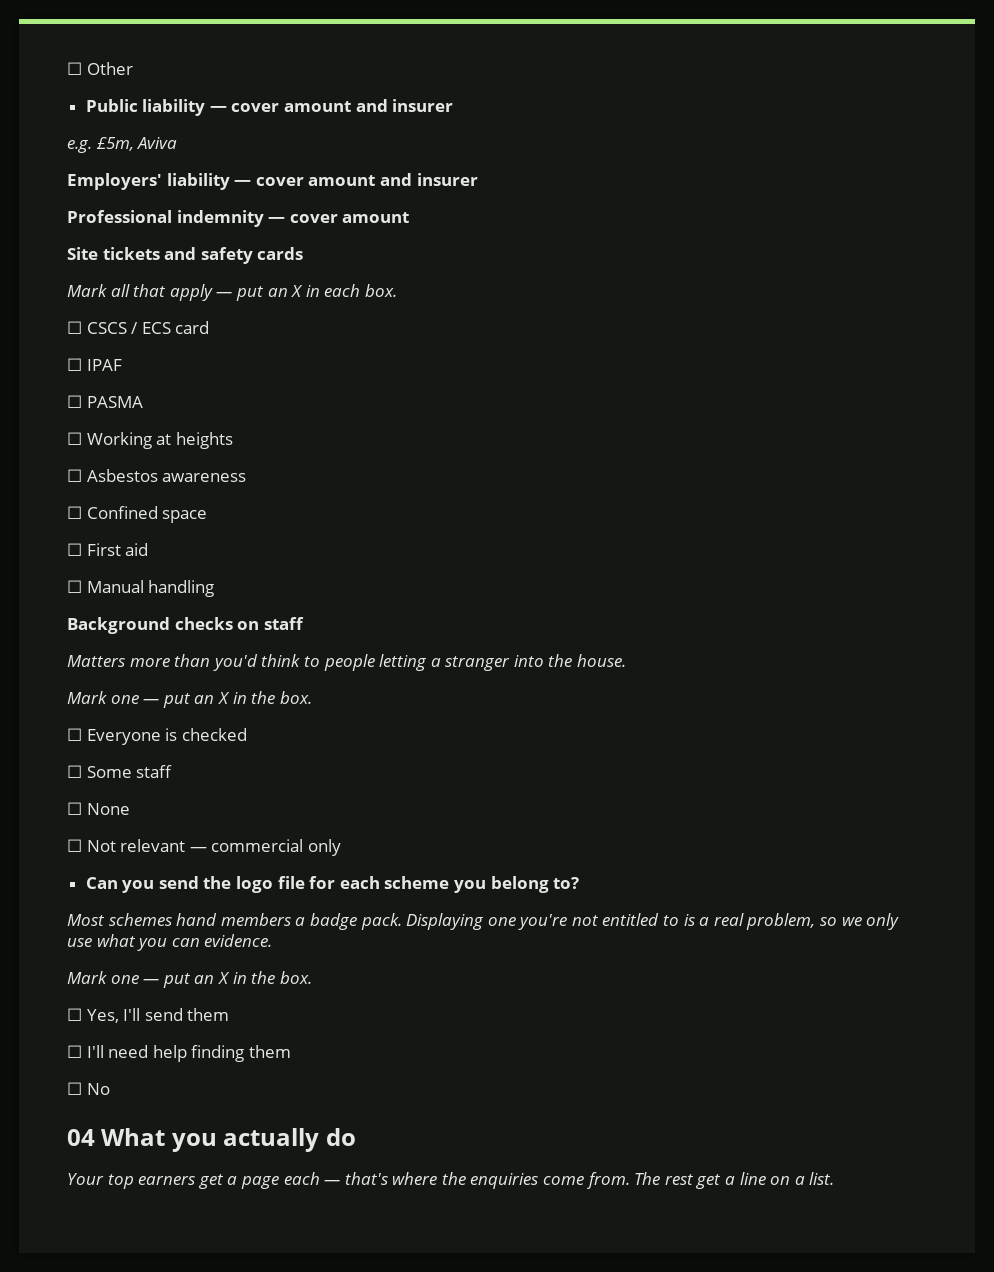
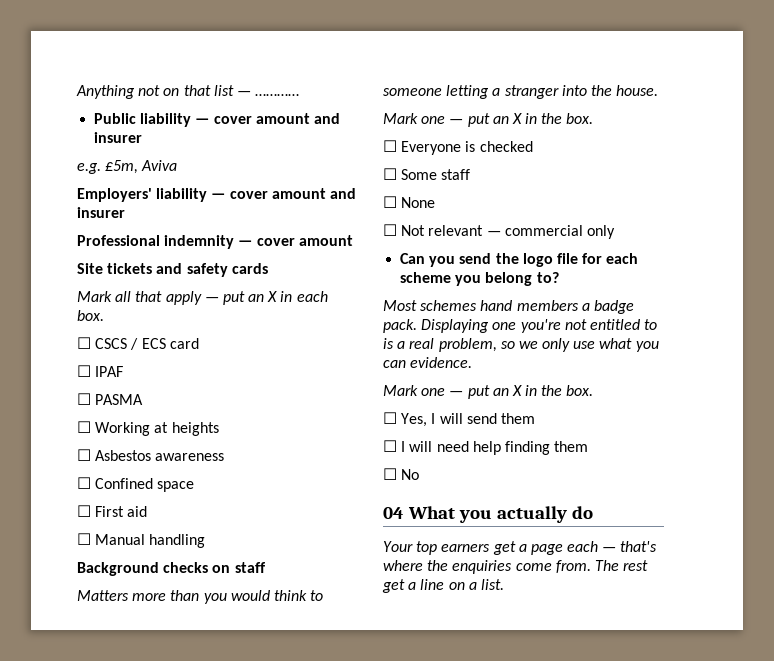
- ☐ Other
+ Anything not on that list — …………
- Matters more than you'd think to people letting a stranger into the house.
+ Matters more than you would think to someone letting a stranger into the house.
- ☐ Yes, I'll send them
+ ☐ Yes, I will send them
- ☐ I'll need help finding them
+ ☐ I will need help finding them

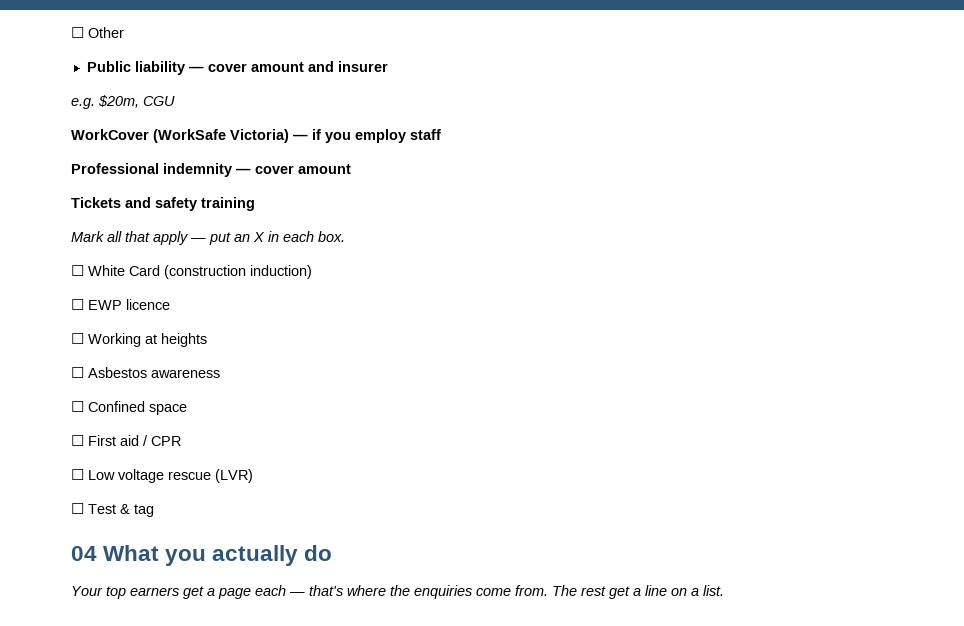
- Anything not on that list — …………
+ ☐ Other
- e.g. £5m, Aviva
- Employers' liability — cover amount and insurer
+ e.g. $20m, CGU
+ WorkCover (WorkSafe Victoria) — if you employ staff
- Site tickets and safety cards
+ Tickets and safety training
- ☐ CSCS / ECS card
- ☐ IPAF
- ☐ PASMA
+ ☐ White Card (construction induction)
+ ☐ EWP licence
- ☐ First aid
- ☐ Manual handling
- Background checks on staff
- Matters more than you would think to someone letting a stranger into the house.
- Mark one — put an X in the box.
- ☐ Everyone is checked
- ☐ Some staff
- ☐ None
- ☐ Not relevant — commercial only
- Can you send the logo file for each scheme you belong to?
- Most schemes hand members a badge pack. Displaying one you're not entitled to is a real problem, so we only use what you can evidence.
- Mark one — put an X in the box.
- ☐ Yes, I will send them
- ☐ I will need help finding them
- ☐ No
+ ☐ First aid / CPR
+ ☐ Low voltage rescue (LVR)
+ ☐ Test & tag

